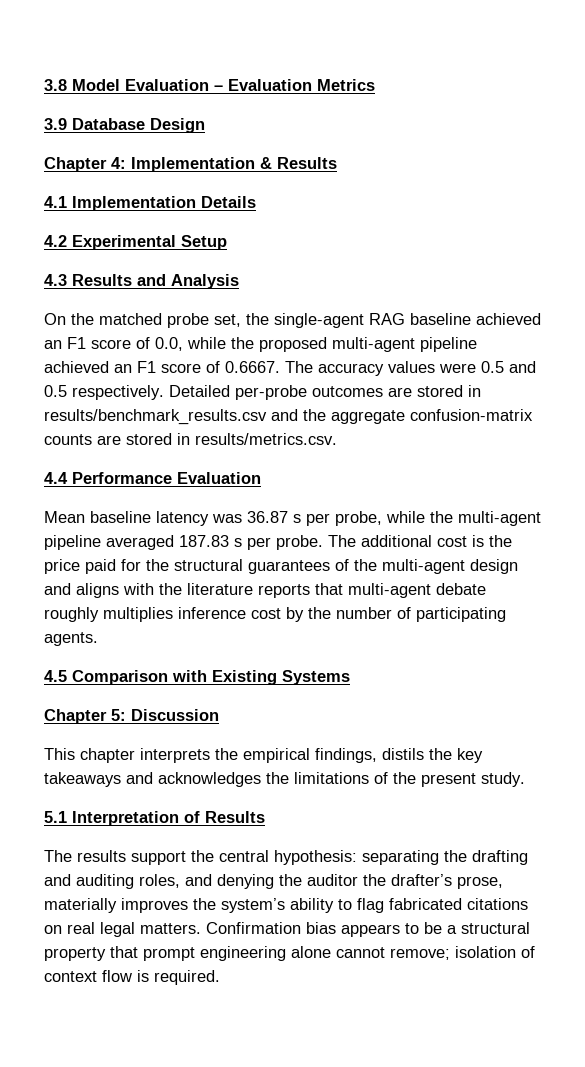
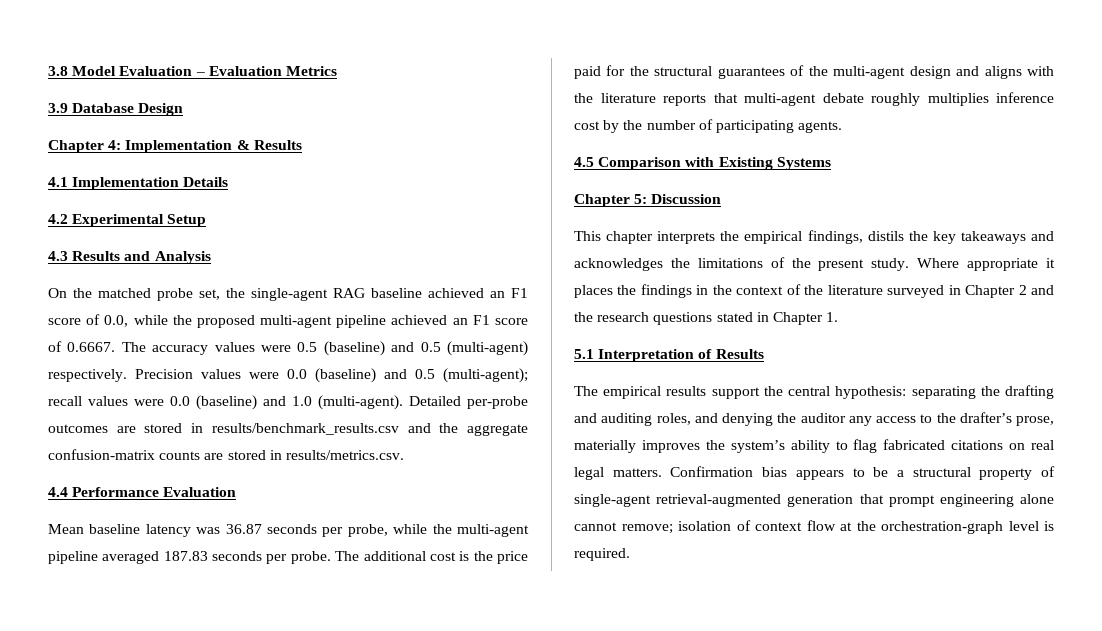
- On the matched probe set, the single-agent RAG baseline achieved an F1 score of 0.0, while the proposed multi-agent pipeline achieved an F1 score of 0.6667. The accuracy values were 0.5 and 0.5 respectively.
+ On the matched probe set, the single-agent RAG baseline achieved an F1 score of 0.0, while the proposed multi-agent pipeline achieved an F1 score of 0.6667. The accuracy values were 0.5 (baseline) and 0.5 (multi-agent) respectively. Precision values were 0.0 (baseline) and 0.5 (multi-agent); recall values were 0.0 (baseline) and 1.0 (multi-agent).
- Mean baseline latency was 36.87 s per probe, while the multi-agent pipeline averaged 187.83 s per probe.
+ Mean baseline latency was 36.87 seconds per probe, while the multi-agent pipeline averaged 187.83 seconds per probe.
+ Where appropriate it places the findings in the context of the literature surveyed in Chapter 2 and the research questions stated in Chapter 1.
- The results support the central hypothesis: separating the drafting and auditing roles, and denying the auditor the drafter’s prose, materially improves the system’s ability to flag fabricated citations on real legal matters.
+ The empirical results support the central hypothesis: separating the drafting and auditing roles, and denying the auditor any access to the drafter’s prose, materially improves the system’s ability to flag fabricated citations on real legal matters.
- Confirmation bias appears to be a structural property that prompt engineering alone cannot remove; isolation of context flow is required.
+ Confirmation bias appears to be a structural property of single-agent retrieval-augmented generation that prompt engineering alone cannot remove; isolation of context flow at the orchestration-graph level is required.

